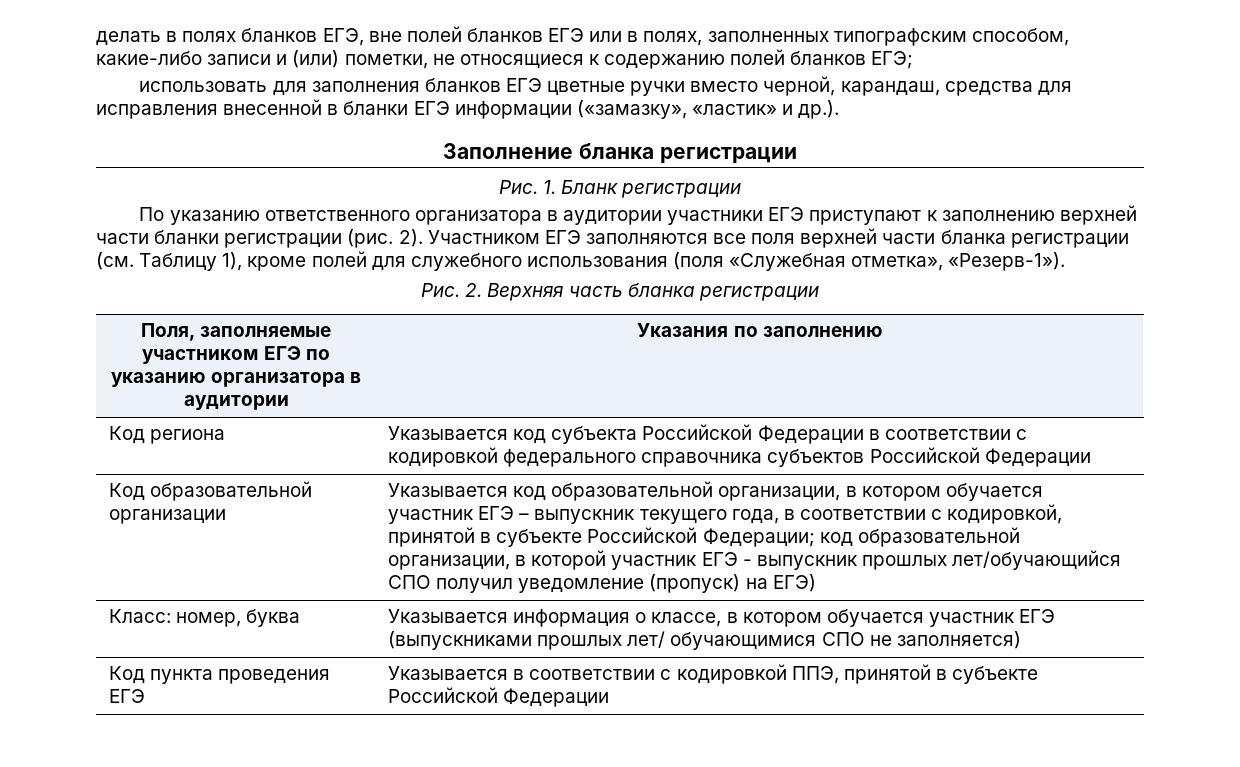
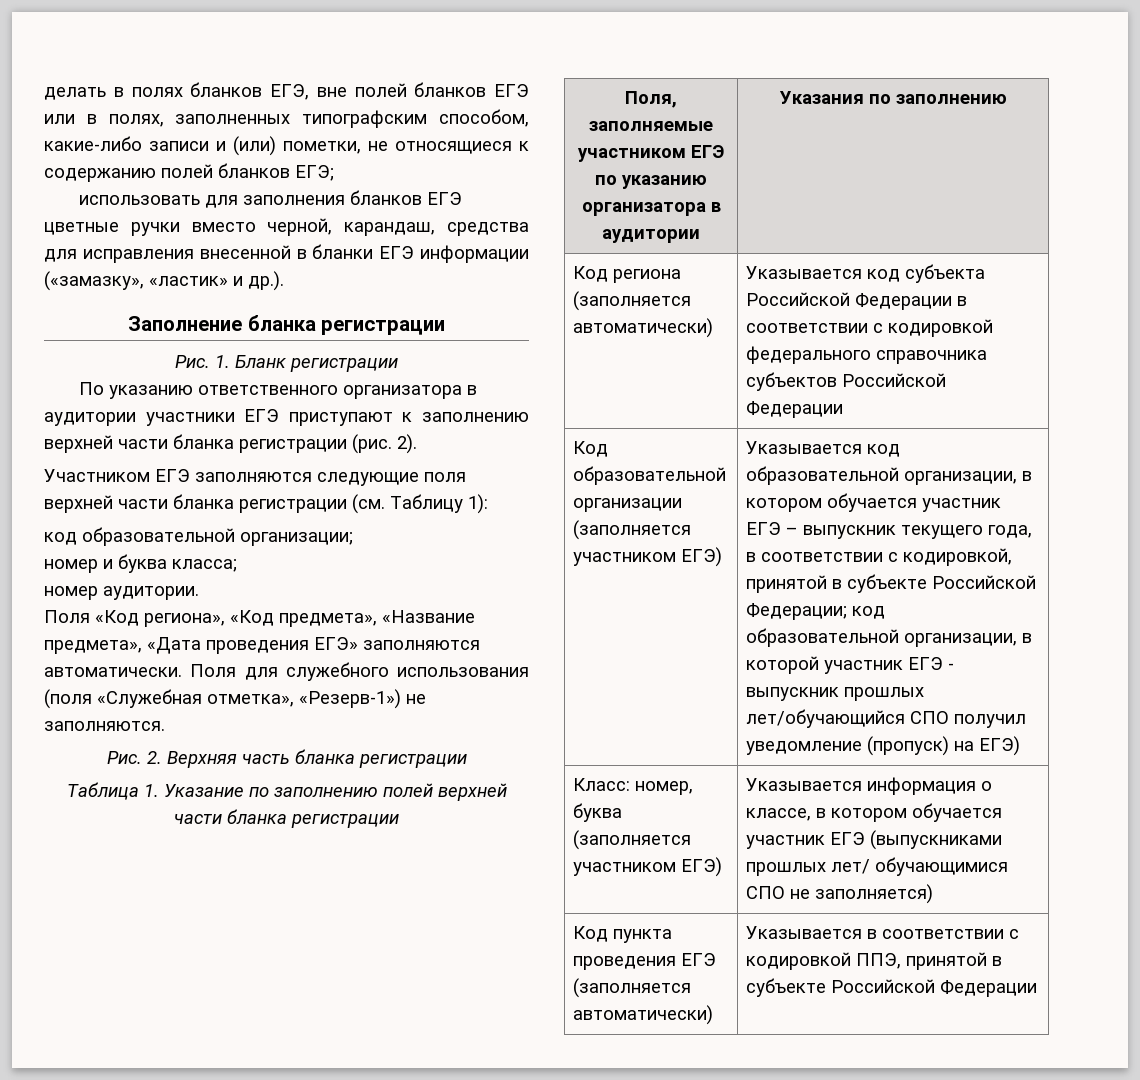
- По указанию ответственного организатора в аудитории участники ЕГЭ приступают к заполнению верхней части бланки регистрации (рис.
+ По указанию ответственного организатора в аудитории участники ЕГЭ приступают к заполнению верхней части бланка регистрации (рис.
- 2). Участником ЕГЭ заполняются все поля верхней части бланка регистрации (см. Таблицу 1), кроме полей для служебного использования (поля «Служебная отметка», «Резерв-1»).
+ 2).
+ Участником ЕГЭ заполняются следующие поля верхней части бланка регистрации (см. Таблицу 1):
+ код образовательной организации;
+ номер и буква класса;
+ номер аудитории.
+ Поля «Код региона», «Код предмета», «Название предмета», «Дата проведения ЕГЭ» заполняются автоматически. Поля для служебного использования (поля «Служебная отметка», «Резерв-1») не заполняются.
+ Таблица 1. Указание по заполнению полей верхней части бланка регистрации
- Код региона | Указывается код субъекта Российской Федерации в соответствии с кодировкой федерального справочника субъектов Российской Федерации
+ Код региона (заполняется автоматически) | Указывается код субъекта Российской Федерации в соответствии с кодировкой федерального справочника субъектов Российской Федерации
- Код образовательной организации
+ Код образовательной организации (заполняется участником ЕГЭ)
- Класс: номер, буква | Указывается информация о классе, в котором обучается участник ЕГЭ (выпускниками прошлых лет/ обучающимися СПО не заполняется)
+ Класс: номер, буква (заполняется участником ЕГЭ) | Указывается информация о классе, в котором обучается участник ЕГЭ (выпускниками прошлых лет/ обучающимися СПО не заполняется)
- Код пункта проведения ЕГЭ | Указывается в соответствии с кодировкой ППЭ, принятой в субъекте Российской Федерации
+ Код пункта проведения ЕГЭ (заполняется автоматически) | Указывается в соответствии с кодировкой ППЭ, принятой в субъекте Российской Федерации

